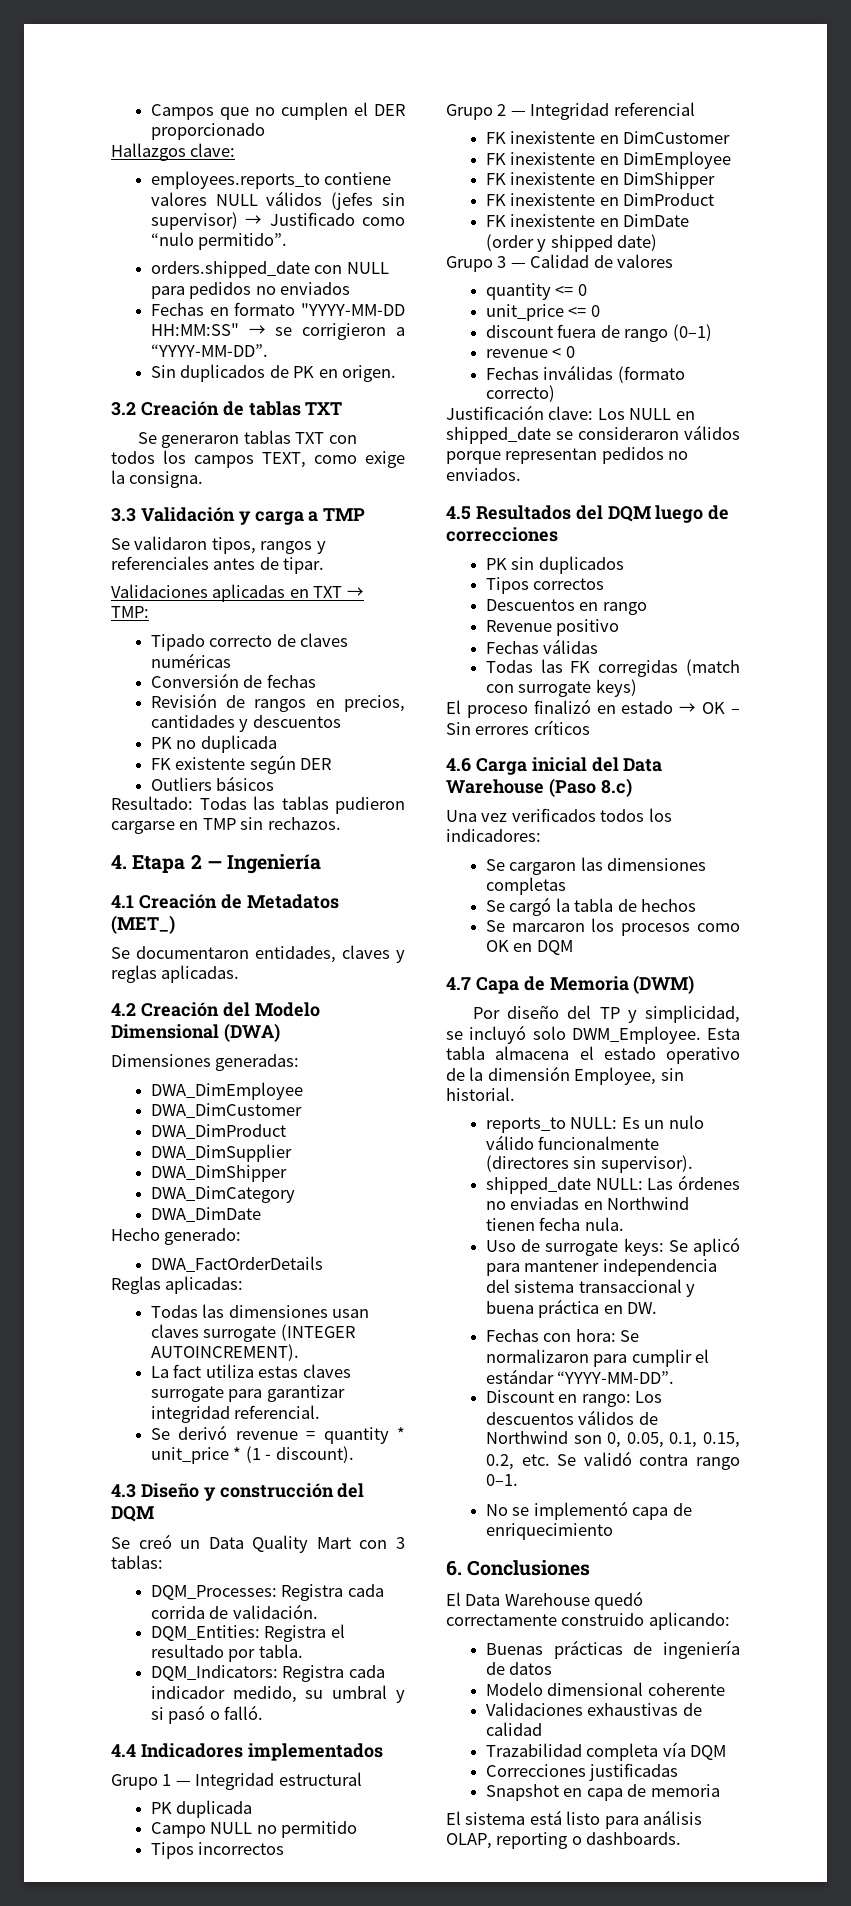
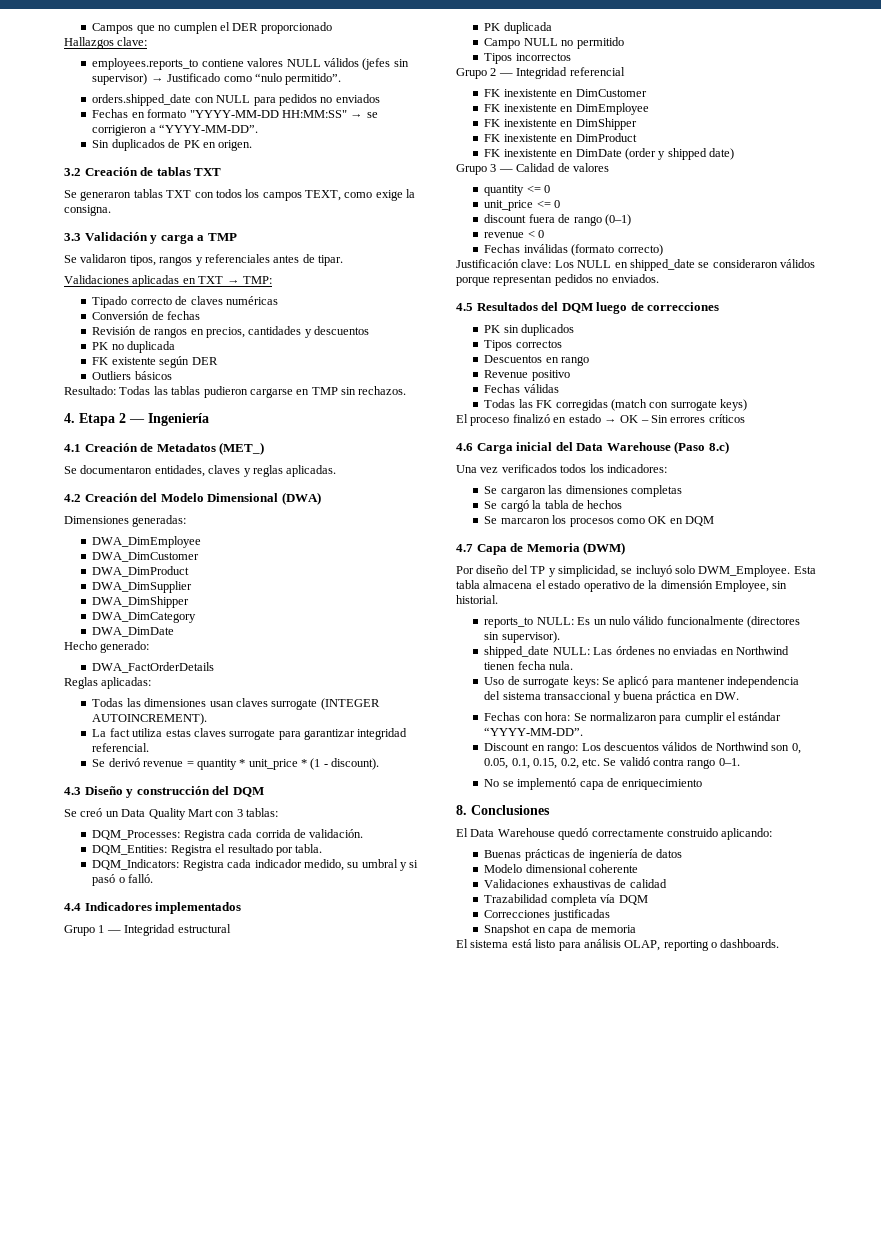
- 6. Conclusiones
+ 8. Conclusiones

